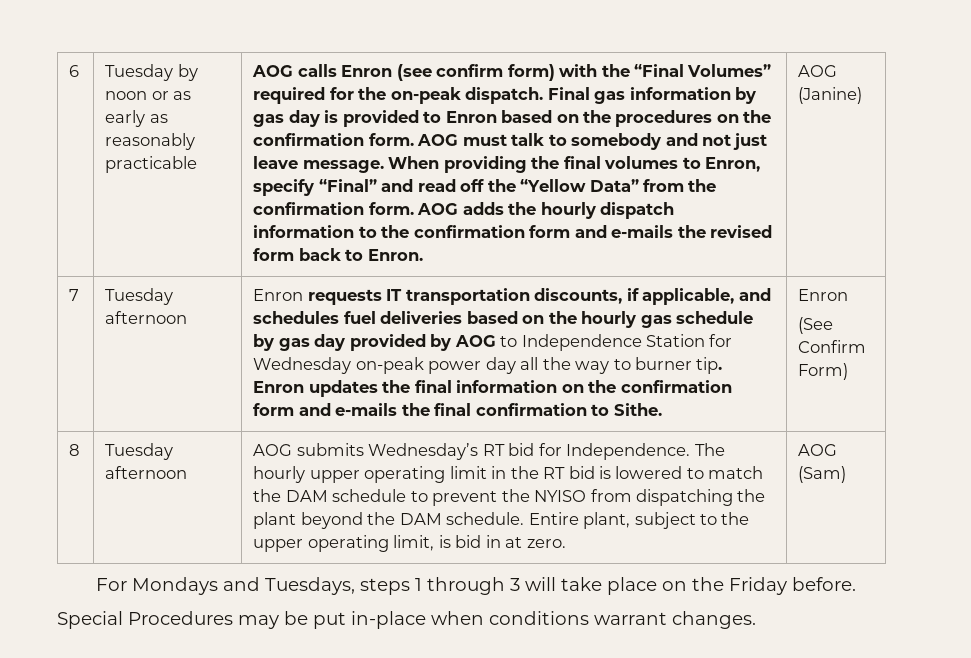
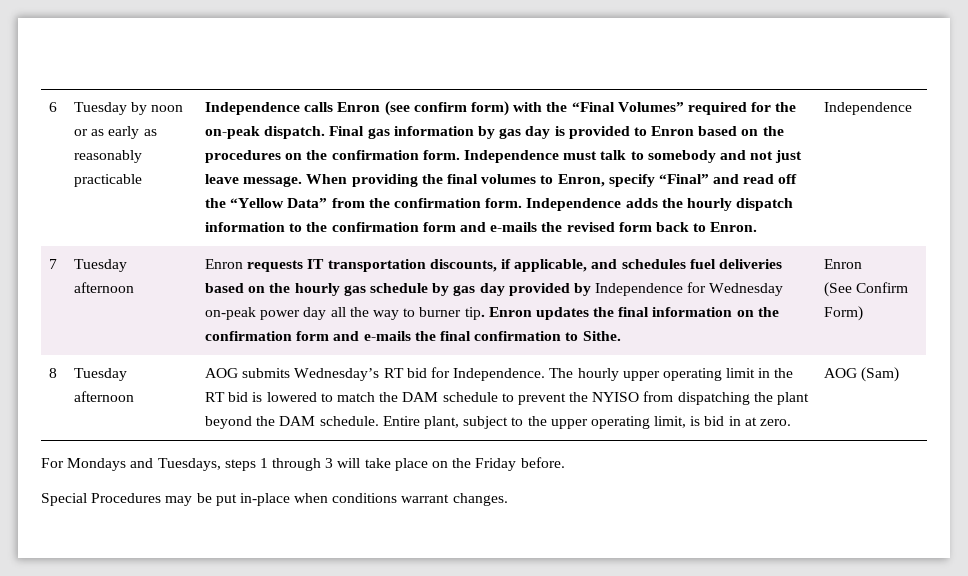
- AOG calls Enron (see confirm form) with the “Final Volumes” required for the on-peak dispatch.
+ Independence calls Enron (see confirm form) with the “Final Volumes” required for the on-peak dispatch.
- AOG must talk to somebody and not just leave message.
+ Independence must talk to somebody and not just leave message.
- AOG adds the hourly dispatch information to the confirmation form and e-mails the revised form back to Enron. | AOG (Janine)
+ Independence adds the hourly dispatch information to the confirmation form and e-mails the revised form back to Enron. | Independence
- Enron requests IT transportation discounts, if applicable, and schedules fuel deliveries based on the hourly gas schedule by gas day provided by AOG to Independence Station for Wednesday on-peak power day all the way to burner tip.
+ Enron requests IT transportation discounts, if applicable, and schedules fuel deliveries based on the hourly gas schedule by gas day provided by Independence for Wednesday on-peak power day all the way to burner tip.

